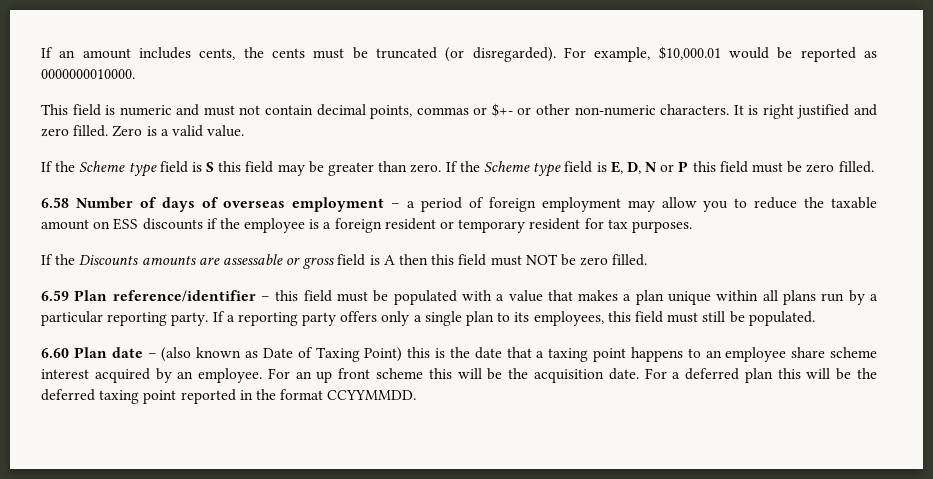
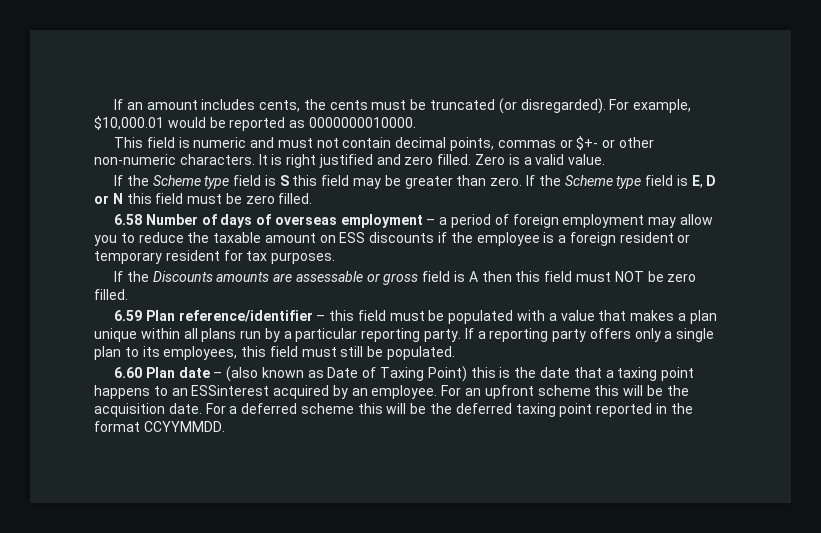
- If the Scheme type field is E, D, N or P this field must be zero filled.
+ If the Scheme type field is E, D or N this field must be zero filled.
- 6.60 Plan date – (also known as Date of Taxing Point) this is the date that a taxing point happens to an employee share scheme interest acquired by an employee.
+ 6.60 Plan date – (also known as Date of Taxing Point) this is the date that a taxing point happens to an ESSinterest acquired by an employee.
- For an up front scheme this will be the acquisition date.
+ For an upfront scheme this will be the acquisition date.
- For a deferred plan this will be the deferred taxing point reported in the format CCYYMMDD.
+ For a deferred scheme this will be the deferred taxing point reported in the format CCYYMMDD.

